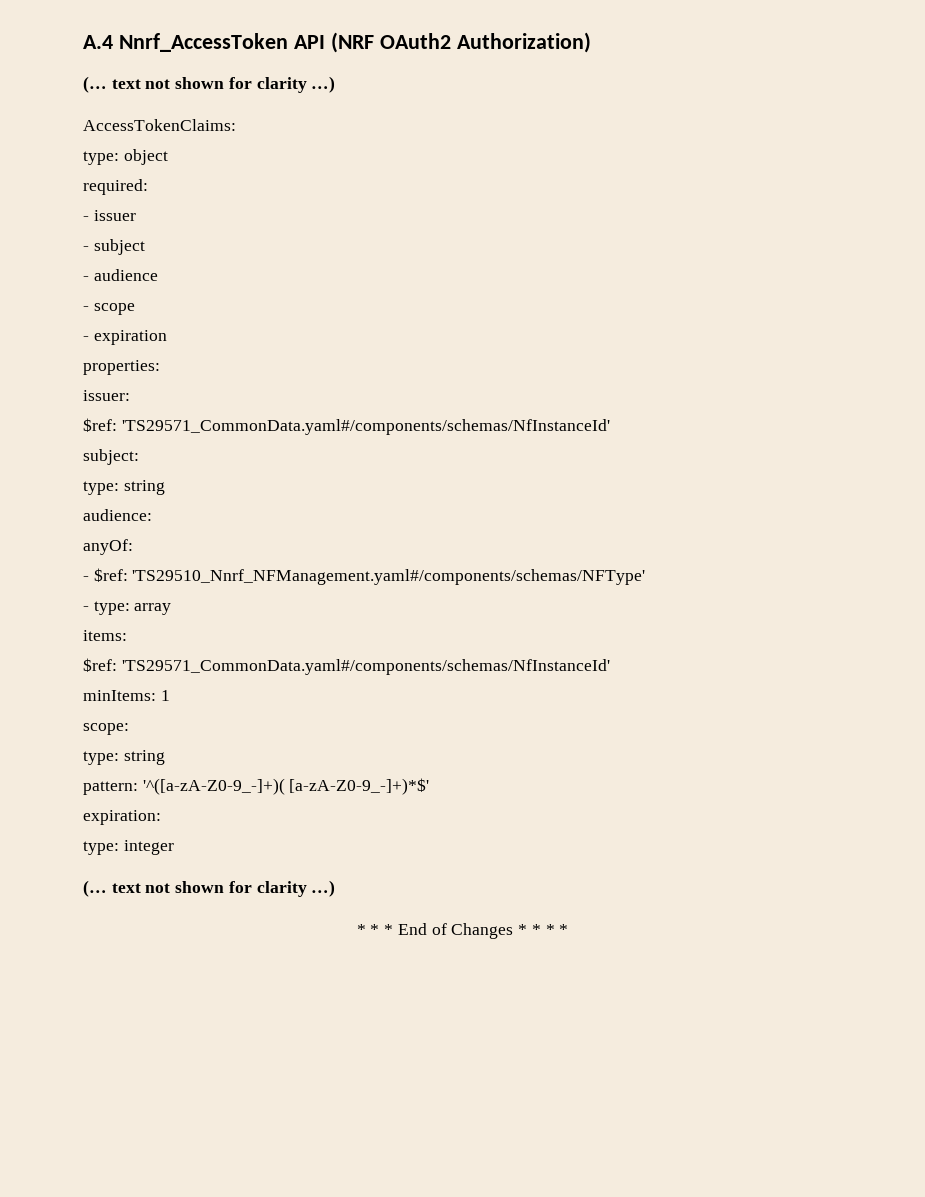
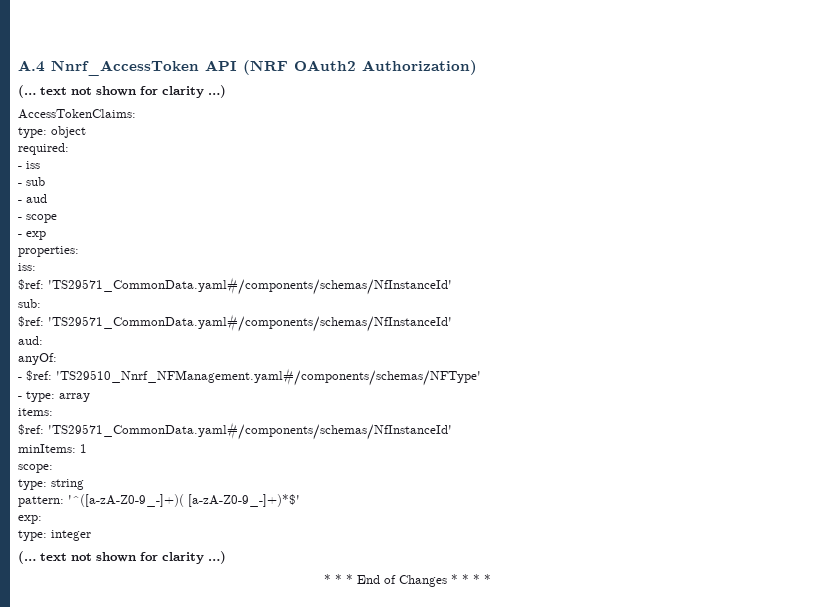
- - issuer
- - subject
- - audience
+ - iss
+ - sub
+ - aud
- - expiration
+ - exp
- issuer:
+ iss:
  $ref: 'TS29571_CommonData.yaml#/components/schemas/NfInstanceId'
- subject:
- type: string
- audience:
+ sub:
+ $ref: 'TS29571_CommonData.yaml#/components/schemas/NfInstanceId'
+ aud:
- expiration:
+ exp:

